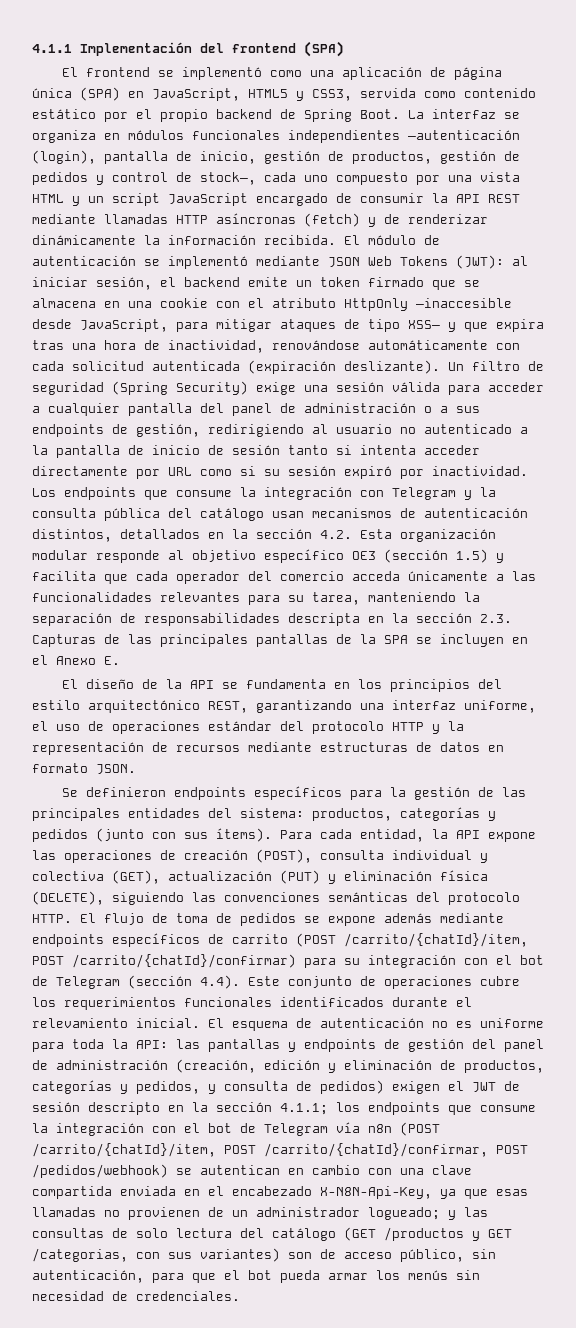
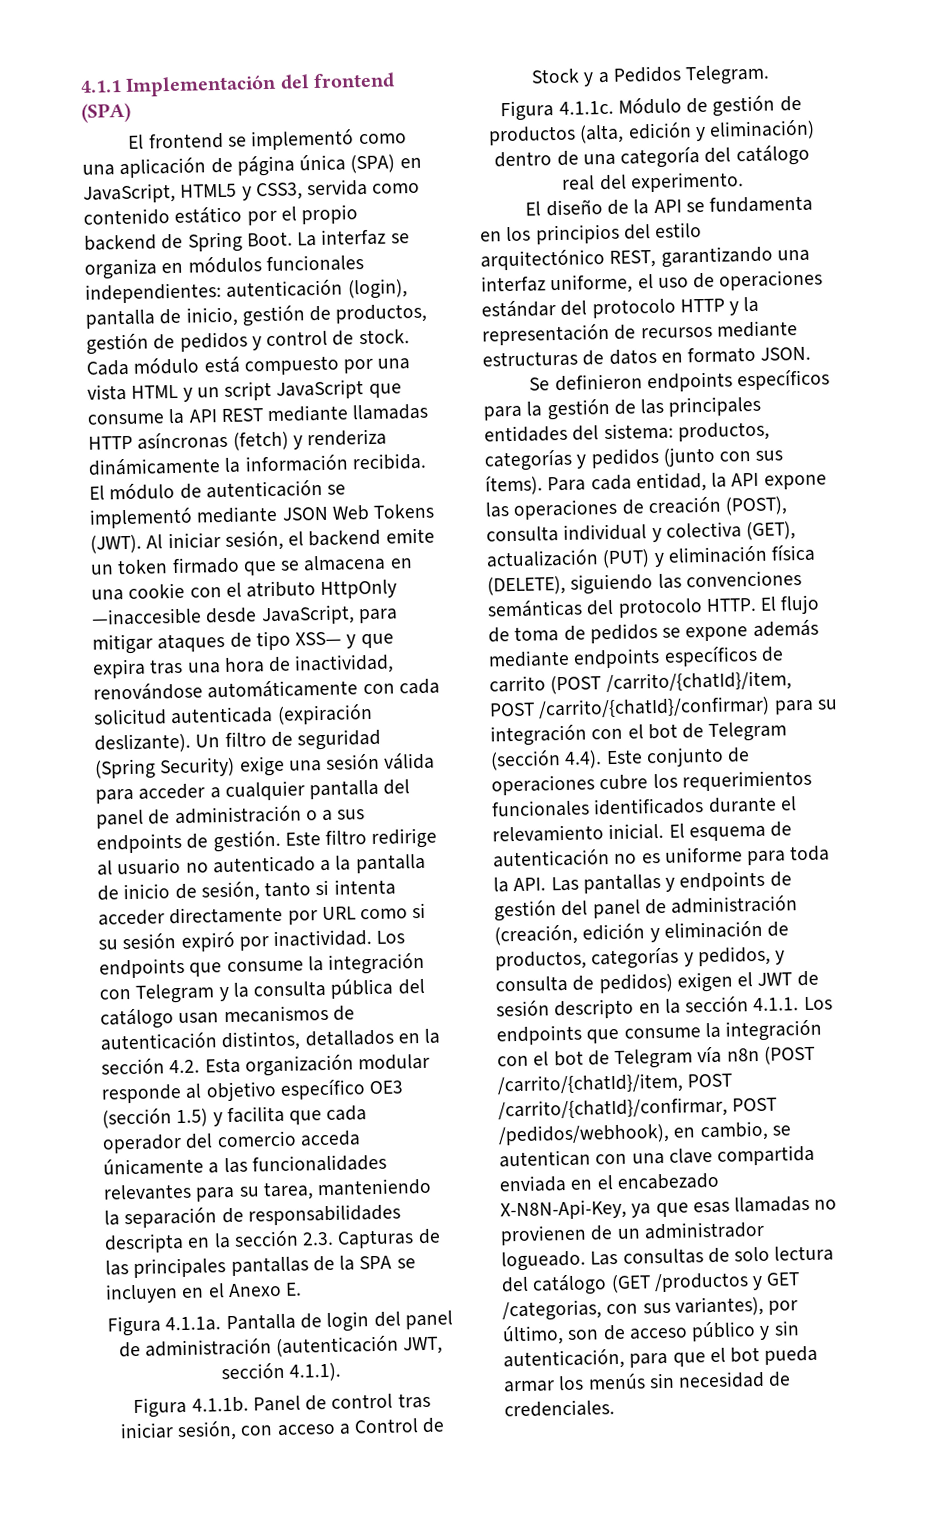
- La interfaz se organiza en módulos funcionales independientes —autenticación (login), pantalla de inicio, gestión de productos, gestión de pedidos y control de stock—, cada uno compuesto por una vista HTML y un script JavaScript encargado de consumir la API REST mediante llamadas HTTP asíncronas (fetch) y de renderizar dinámicamente la información recibida.
+ La interfaz se organiza en módulos funcionales independientes: autenticación (login), pantalla de inicio, gestión de productos, gestión de pedidos y control de stock. Cada módulo está compuesto por una vista HTML y un script JavaScript que consume la API REST mediante llamadas HTTP asíncronas (fetch) y renderiza dinámicamente la información recibida.
- El módulo de autenticación se implementó mediante JSON Web Tokens (JWT): al iniciar sesión, el backend emite un token firmado que se almacena en una cookie con el atributo HttpOnly —inaccesible desde JavaScript, para mitigar ataques de tipo XSS— y que expira tras una hora de inactividad, renovándose automáticamente con cada solicitud autenticada (expiración deslizante).
+ El módulo de autenticación se implementó mediante JSON Web Tokens (JWT). Al iniciar sesión, el backend emite un token firmado que se almacena en una cookie con el atributo HttpOnly —inaccesible desde JavaScript, para mitigar ataques de tipo XSS— y que expira tras una hora de inactividad, renovándose automáticamente con cada solicitud autenticada (expiración deslizante).
- Un filtro de seguridad (Spring Security) exige una sesión válida para acceder a cualquier pantalla del panel de administración o a sus endpoints de gestión, redirigiendo al usuario no autenticado a la pantalla de inicio de sesión tanto si intenta acceder directamente por URL como si su sesión expiró por inactividad.
+ Un filtro de seguridad (Spring Security) exige una sesión válida para acceder a cualquier pantalla del panel de administración o a sus endpoints de gestión. Este filtro redirige al usuario no autenticado a la pantalla de inicio de sesión, tanto si intenta acceder directamente por URL como si su sesión expiró por inactividad.
+ Figura 4.1.1a. Pantalla de login del panel de administración (autenticación JWT, sección 4.1.1).
+ Figura 4.1.1b. Panel de control tras iniciar sesión, con acceso a Control de Stock y a Pedidos Telegram.
+ Figura 4.1.1c. Módulo de gestión de productos (alta, edición y eliminación) dentro de una categoría del catálogo real del experimento.
- El esquema de autenticación no es uniforme para toda la API: las pantallas y endpoints de gestión del panel de administración (creación, edición y eliminación de productos, categorías y pedidos, y consulta de pedidos) exigen el JWT de sesión descripto en la sección 4.1.1; los endpoints que consume la integración con el bot de Telegram vía n8n (POST /carrito/{chatId}/item, POST /carrito/{chatId}/confirmar, POST /pedidos/webhook) se autentican en cambio con una clave compartida enviada en el encabezado X-N8N-Api-Key, ya que esas llamadas no provienen de un administrador logueado; y las consultas de solo lectura del catálogo (GET /productos y GET /categorias, con sus variantes) son de acceso público, sin autenticación, para que el bot pueda armar los menús sin necesidad de credenciales.
+ El esquema de autenticación no es uniforme para toda la API. Las pantallas y endpoints de gestión del panel de administración (creación, edición y eliminación de productos, categorías y pedidos, y consulta de pedidos) exigen el JWT de sesión descripto en la sección 4.1.1. Los endpoints que consume la integración con el bot de Telegram vía n8n (POST /carrito/{chatId}/item, POST /carrito/{chatId}/confirmar, POST /pedidos/webhook), en cambio, se autentican con una clave compartida enviada en el encabezado X-N8N-Api-Key, ya que esas llamadas no provienen de un administrador logueado. Las consultas de solo lectura del catálogo (GET /productos y GET /categorias, con sus variantes), por último, son de acceso público y sin autenticación, para que el bot pueda armar los menús sin necesidad de credenciales.

